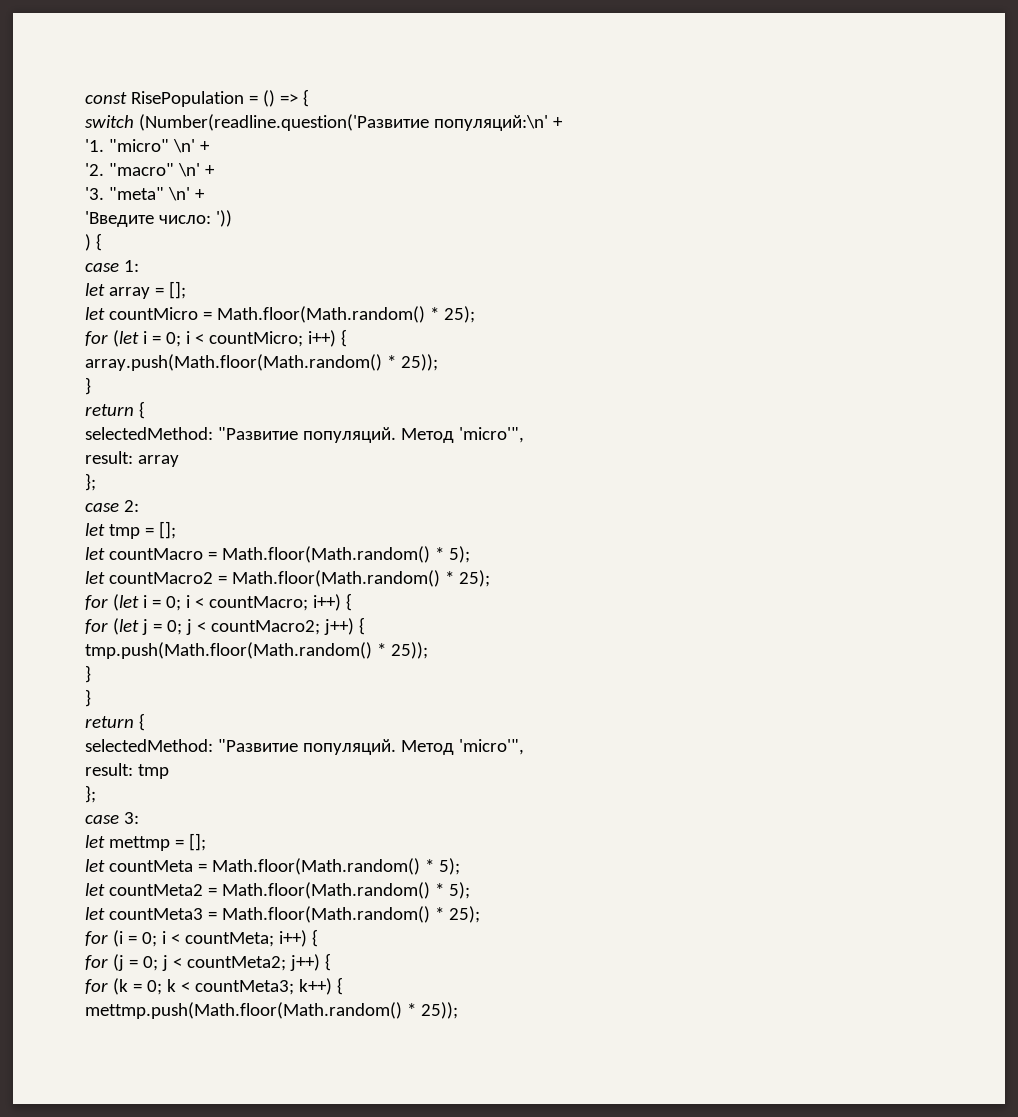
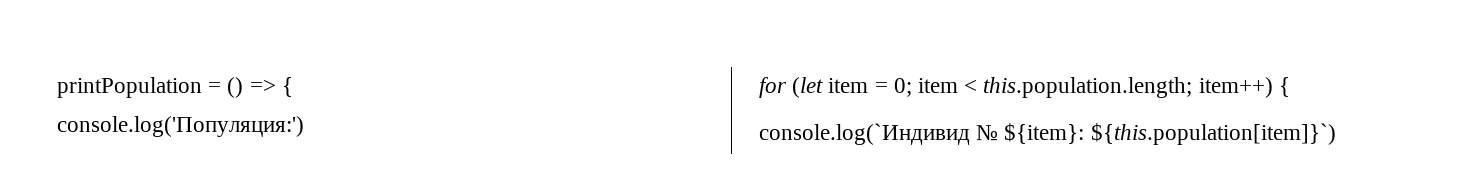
- const RisePopulation = () => {
+ printPopulation = () => {
- switch (Number(readline.question('Развитие популяций:\n' +
- '1. "micro" \n' +
- '2. "macro" \n' +
- '3. "meta" \n' +
- 'Введите число: '))
- ) {
- case 1:
- let array = [];
- let countMicro = Math.floor(Math.random() * 25);
- for (let i = 0; i < countMicro; i++) {
- array.push(Math.floor(Math.random() * 25));
- }
- return {
- selectedMethod: "Развитие популяций. Метод 'micro'",
- result: array
- };
- case 2:
- let tmp = [];
- let countMacro = Math.floor(Math.random() * 5);
- let countMacro2 = Math.floor(Math.random() * 25);
- for (let i = 0; i < countMacro; i++) {
- for (let j = 0; j < countMacro2; j++) {
- tmp.push(Math.floor(Math.random() * 25));
- }
- }
- return {
- selectedMethod: "Развитие популяций. Метод 'micro'",
- result: tmp
- };
- case 3:
- let mettmp = [];
- let countMeta = Math.floor(Math.random() * 5);
- let countMeta2 = Math.floor(Math.random() * 5);
- let countMeta3 = Math.floor(Math.random() * 25);
- for (i = 0; i < countMeta; i++) {
- for (j = 0; j < countMeta2; j++) {
- for (k = 0; k < countMeta3; k++) {
- mettmp.push(Math.floor(Math.random() * 25));
+ console.log('Популяция:')
+ for (let item = 0; item < this.population.length; item++) {
+ console.log(`Индивид № ${item}: ${this.population[item]}`)

